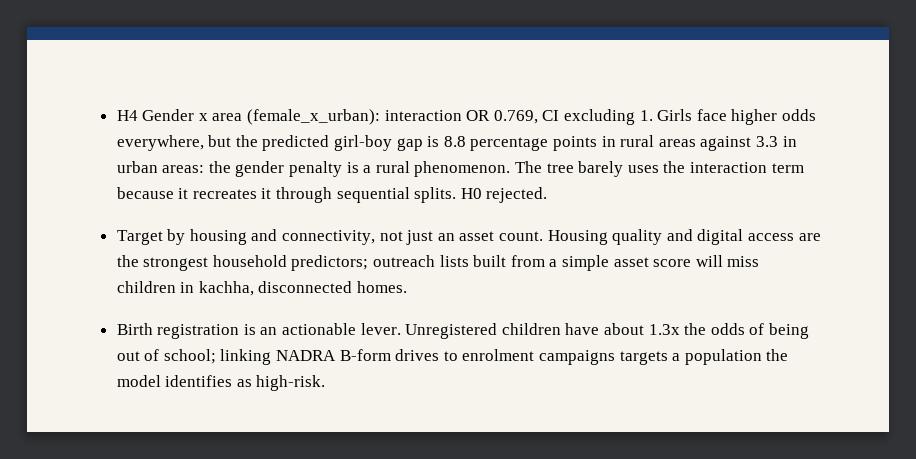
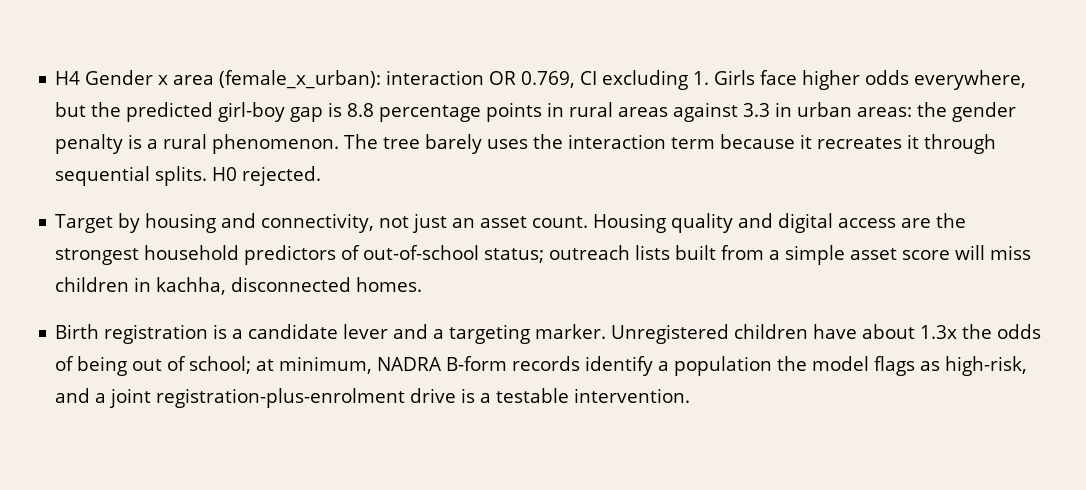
- Housing quality and digital access are the strongest household predictors; outreach lists built from a simple asset score will miss children in kachha, disconnected homes.
+ Housing quality and digital access are the strongest household predictors of out-of-school status; outreach lists built from a simple asset score will miss children in kachha, disconnected homes.
- Birth registration is an actionable lever.
+ Birth registration is a candidate lever and a targeting marker.
- Unregistered children have about 1.3x the odds of being out of school; linking NADRA B-form drives to enrolment campaigns targets a population the model identifies as high-risk.
+ Unregistered children have about 1.3x the odds of being out of school; at minimum, NADRA B-form records identify a population the model flags as high-risk, and a joint registration-plus-enrolment drive is a testable intervention.

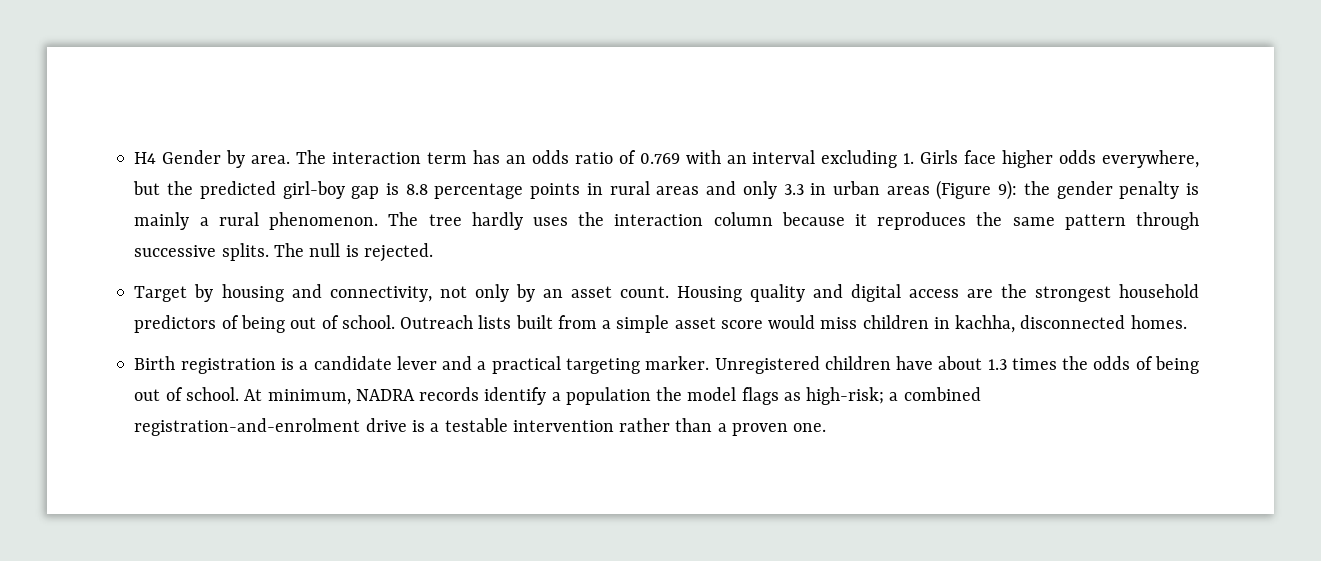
- H4 Gender x area (female_x_urban): interaction OR 0.769, CI excluding 1. Girls face higher odds everywhere, but the predicted girl-boy gap is 8.8 percentage points in rural areas against 3.3 in urban areas: the gender penalty is a rural phenomenon.
+ H4 Gender by area. The interaction term has an odds ratio of 0.769 with an interval excluding 1. Girls face higher odds everywhere, but the predicted girl-boy gap is 8.8 percentage points in rural areas and only 3.3 in urban areas (Figure 9): the gender penalty is mainly a rural phenomenon.
- The tree barely uses the interaction term because it recreates it through sequential splits. H0 rejected.
+ The tree hardly uses the interaction column because it reproduces the same pattern through successive splits. The null is rejected.
- Target by housing and connectivity, not just an asset count.
+ Target by housing and connectivity, not only by an asset count.
- Housing quality and digital access are the strongest household predictors of out-of-school status; outreach lists built from a simple asset score will miss children in kachha, disconnected homes.
+ Housing quality and digital access are the strongest household predictors of being out of school. Outreach lists built from a simple asset score would miss children in kachha, disconnected homes.
- Birth registration is a candidate lever and a targeting marker.
+ Birth registration is a candidate lever and a practical targeting marker.
- Unregistered children have about 1.3x the odds of being out of school; at minimum, NADRA B-form records identify a population the model flags as high-risk, and a joint registration-plus-enrolment drive is a testable intervention.
+ Unregistered children have about 1.3 times the odds of being out of school. At minimum, NADRA records identify a population the model flags as high-risk; a combined registration-and-enrolment drive is a testable intervention rather than a proven one.

